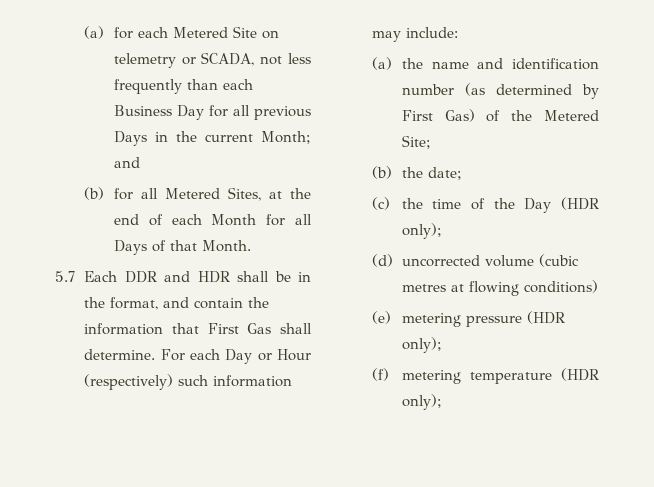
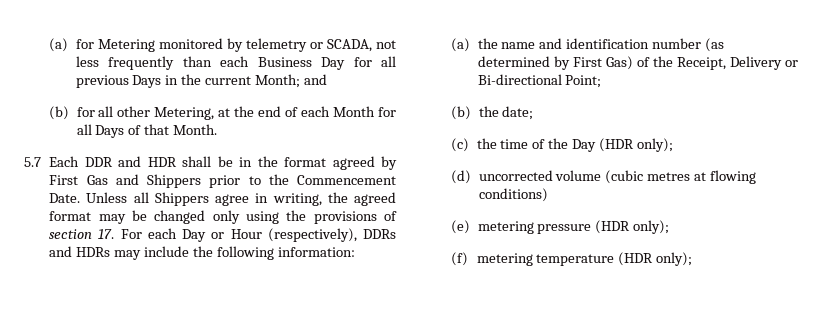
- (a) for each Metered Site on telemetry or SCADA, not less frequently than each Business Day for all previous Days in the current Month; and
+ (a) for Metering monitored by telemetry or SCADA, not less frequently than each Business Day for all previous Days in the current Month; and
- (b) for all Metered Sites, at the end of each Month for all Days of that Month.
+ (b) for all other Metering, at the end of each Month for all Days of that Month.
- 5.7 Each DDR and HDR shall be in the format, and contain the information that First Gas shall determine. For each Day or Hour (respectively) such information may include:
+ 5.7 Each DDR and HDR shall be in the format agreed by First Gas and Shippers prior to the Commencement Date. Unless all Shippers agree in writing, the agreed format may be changed only using the provisions of section 17. For each Day or Hour (respectively), DDRs and HDRs may include the following information:
- (a) the name and identification number (as determined by First Gas) of the Metered Site;
+ (a) the name and identification number (as determined by First Gas) of the Receipt, Delivery or Bi-directional Point;

